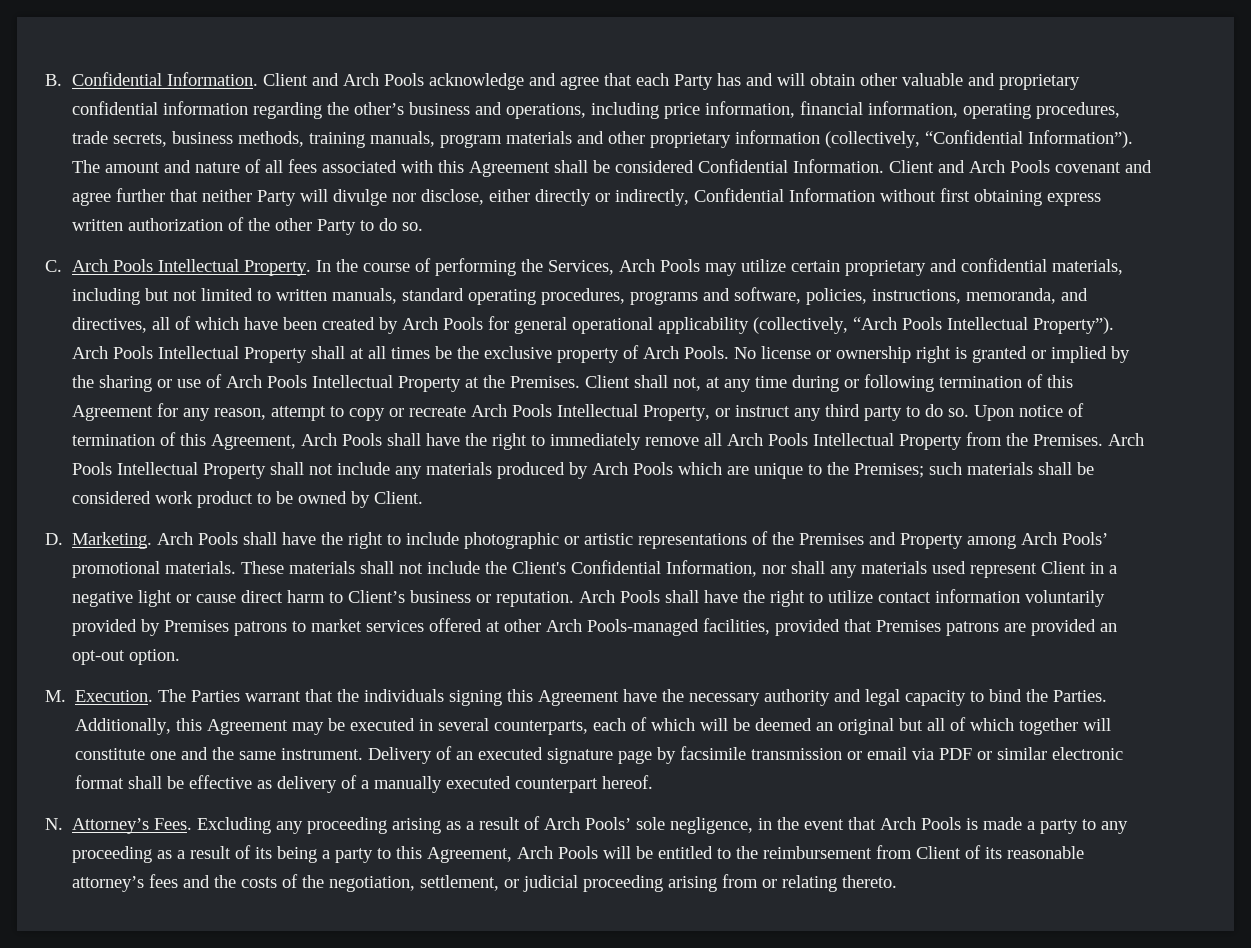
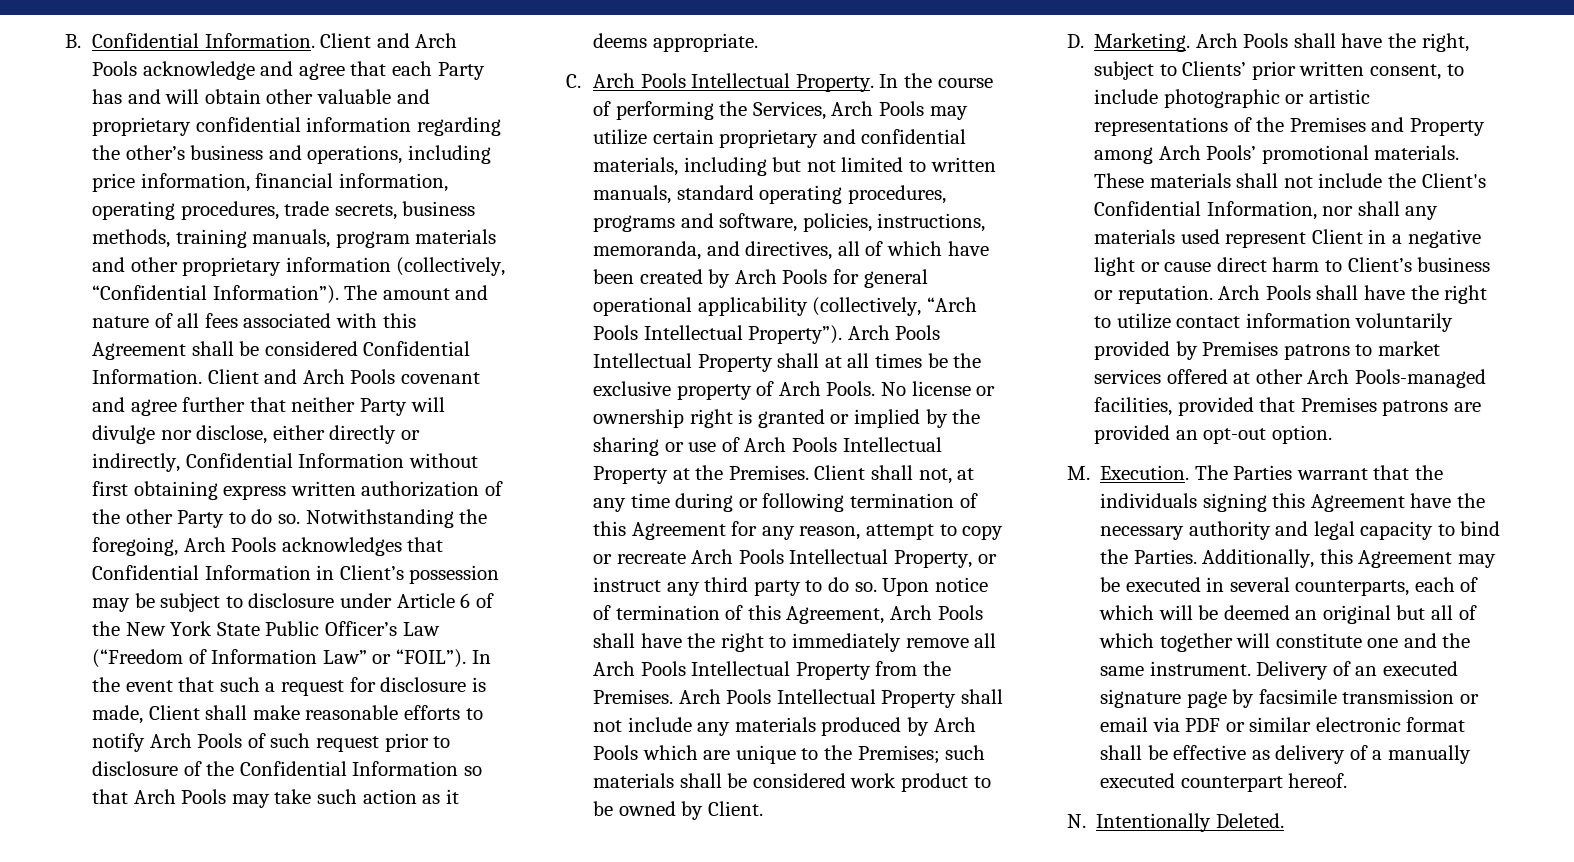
+ Notwithstanding the foregoing, Arch Pools acknowledges that Confidential Information in Client’s possession may be subject to disclosure under Article 6 of the New York State Public Officer’s Law (“Freedom of Information Law” or “FOIL”). In the event that such a request for disclosure is made, Client shall make reasonable efforts to notify Arch Pools of such request prior to disclosure of the Confidential Information so that Arch Pools may take such action as it deems appropriate.
- Arch Pools shall have the right to include photographic or artistic representations of the Premises and Property among Arch Pools’ promotional materials.
+ Arch Pools shall have the right, subject to Clients’ prior written consent, to include photographic or artistic representations of the Premises and Property among Arch Pools’ promotional materials.
- N. Attorney’s Fees. Excluding any proceeding arising as a result of Arch Pools’ sole negligence, in the event that Arch Pools is made a party to any proceeding as a result of its being a party to this Agreement, Arch Pools will be entitled to the reimbursement from Client of its reasonable attorney’s fees and the costs of the negotiation, settlement, or judicial proceeding arising from or relating thereto.
+ N. Intentionally Deleted.

